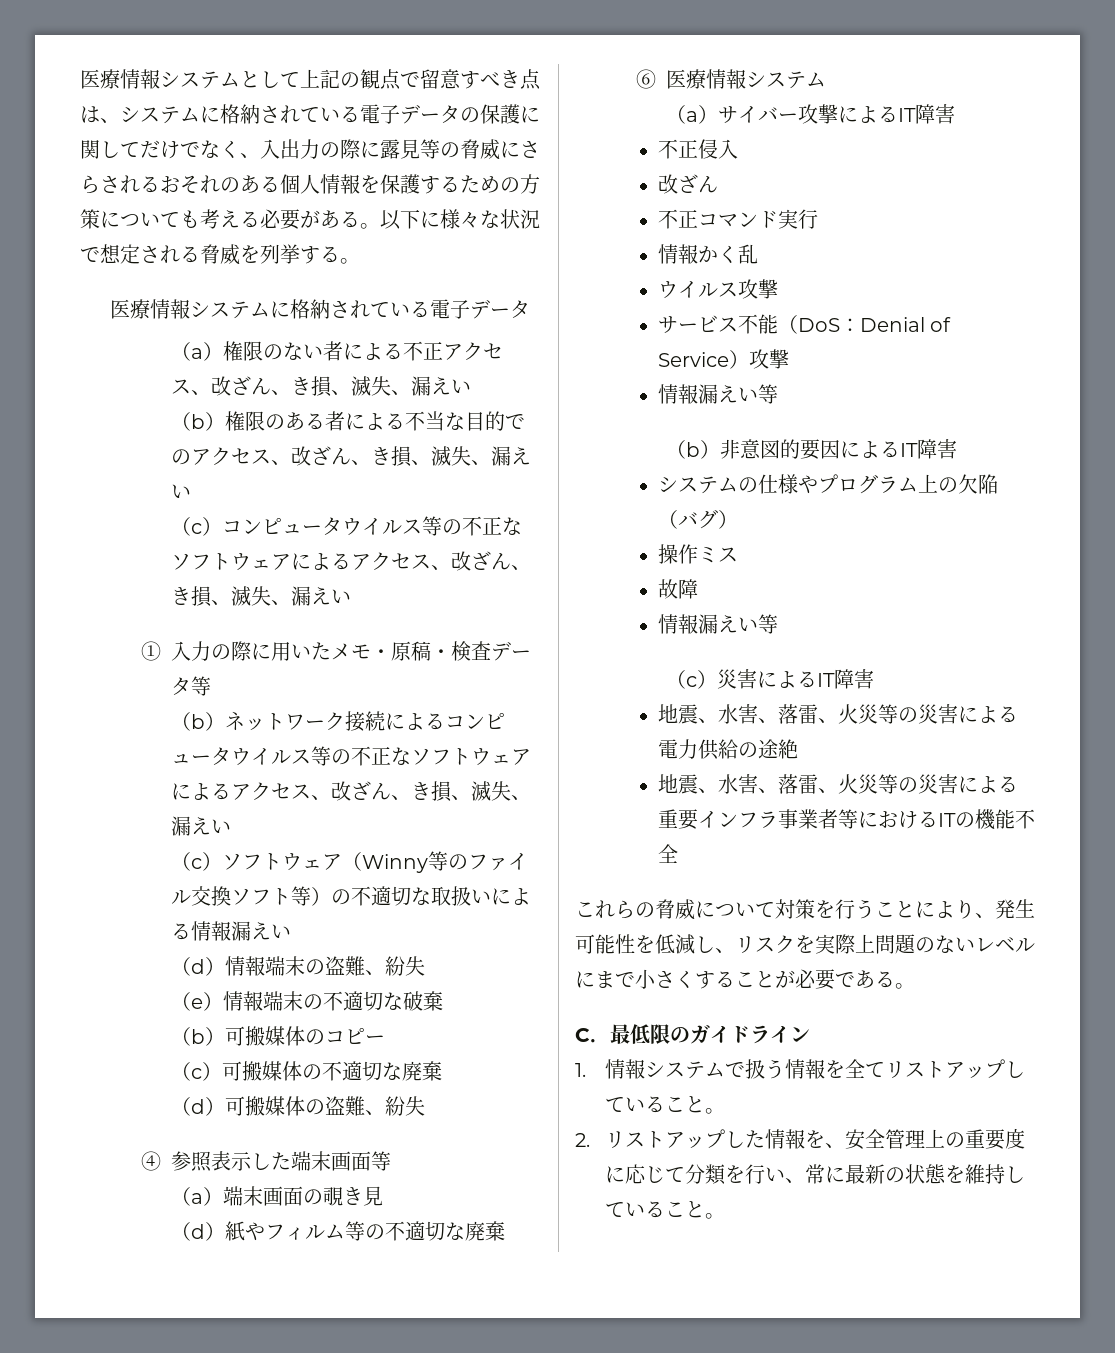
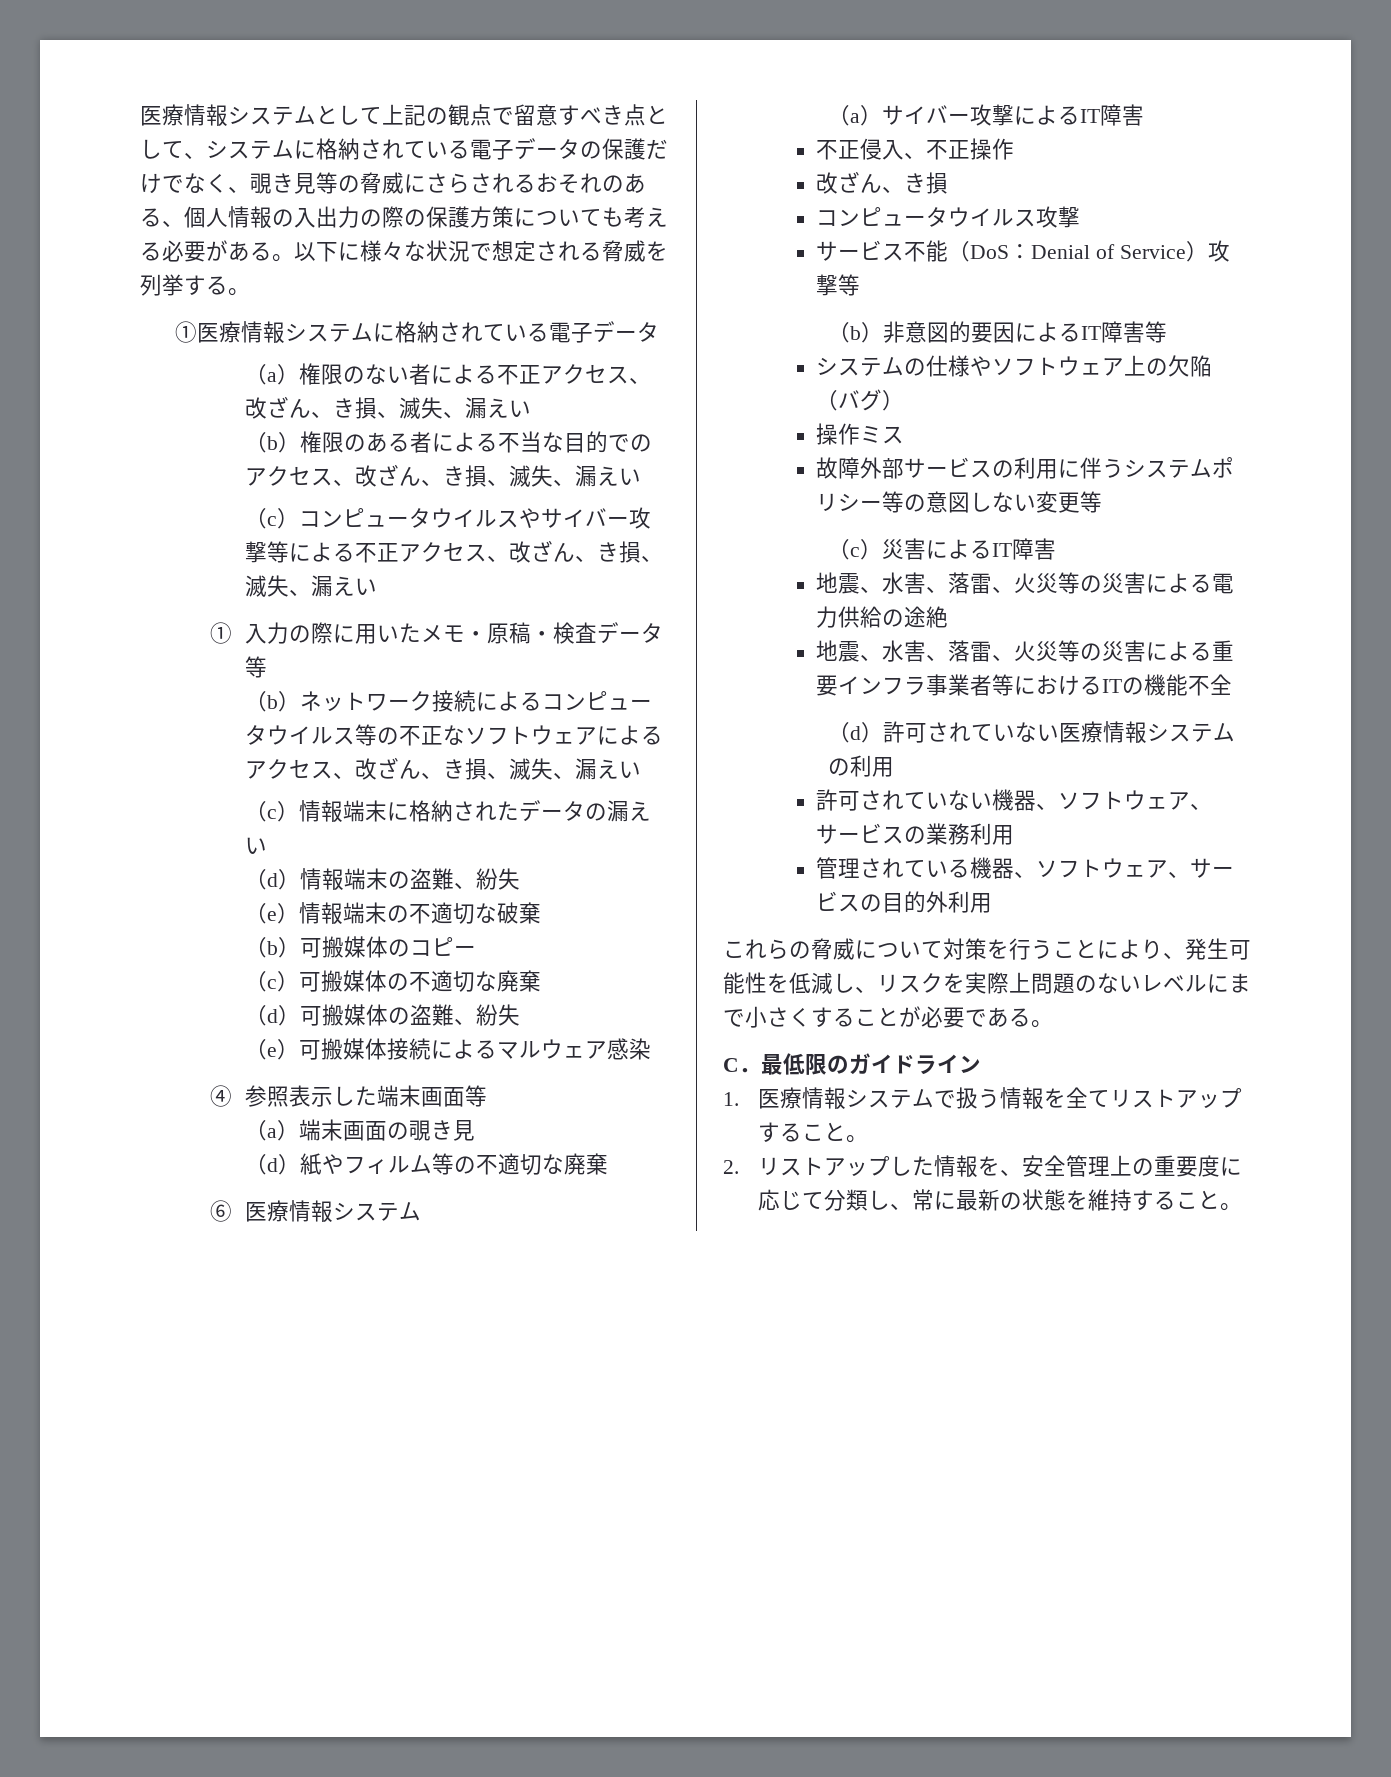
- 医療情報システムとして上記の観点で留意すべき点は、システムに格納されている電子データの保護に関してだけでなく、入出力の際に露見等の脅威にさらされるおそれのある個人情報を保護するための方策についても考える必要がある。
+ 医療情報システムとして上記の観点で留意すべき点として、システムに格納されている電子データの保護だけでなく、覗き見等の脅威にさらされるおそれのある、個人情報の入出力の際の保護方策についても考える必要がある。
- 医療情報システムに格納されている電子データ
+ ①医療情報システムに格納されている電子データ
- （c）コンピュータウイルス等の不正なソフトウェアによるアクセス、改ざん、き損、滅失、漏えい
+ （c）コンピュータウイルスやサイバー攻撃等による不正アクセス、改ざん、き損、滅失、漏えい
- （c）ソフトウェア（Winny等のファイル交換ソフト等）の不適切な取扱いによる情報漏えい
+ （c）情報端末に格納されたデータの漏えい
+ （e）可搬媒体接続によるマルウェア感染
- 不正侵入
- 改ざん
- 不正コマンド実行
- 情報かく乱
- ウイルス攻撃
+ 不正侵入、不正操作
+ 改ざん、き損
+ コンピュータウイルス攻撃
- サービス不能（DoS：Denial of Service）攻撃
- 情報漏えい等
+ サービス不能（DoS：Denial of Service）攻撃等
- （b）非意図的要因によるIT障害
+ （b）非意図的要因によるIT障害等
- システムの仕様やプログラム上の欠陥（バグ）
+ システムの仕様やソフトウェア上の欠陥（バグ）
- 故障
- 情報漏えい等
+ 故障外部サービスの利用に伴うシステムポリシー等の意図しない変更等
+ （d）許可されていない医療情報システムの利用
+ 許可されていない機器、ソフトウェア、サービスの業務利用
+ 管理されている機器、ソフトウェア、サービスの目的外利用
- 1.情報システムで扱う情報を全てリストアップしていること。
+ 1.医療情報システムで扱う情報を全てリストアップすること。
- 2.リストアップした情報を、安全管理上の重要度に応じて分類を行い、常に最新の状態を維持していること。
+ 2.リストアップした情報を、安全管理上の重要度に応じて分類し、常に最新の状態を維持すること。

